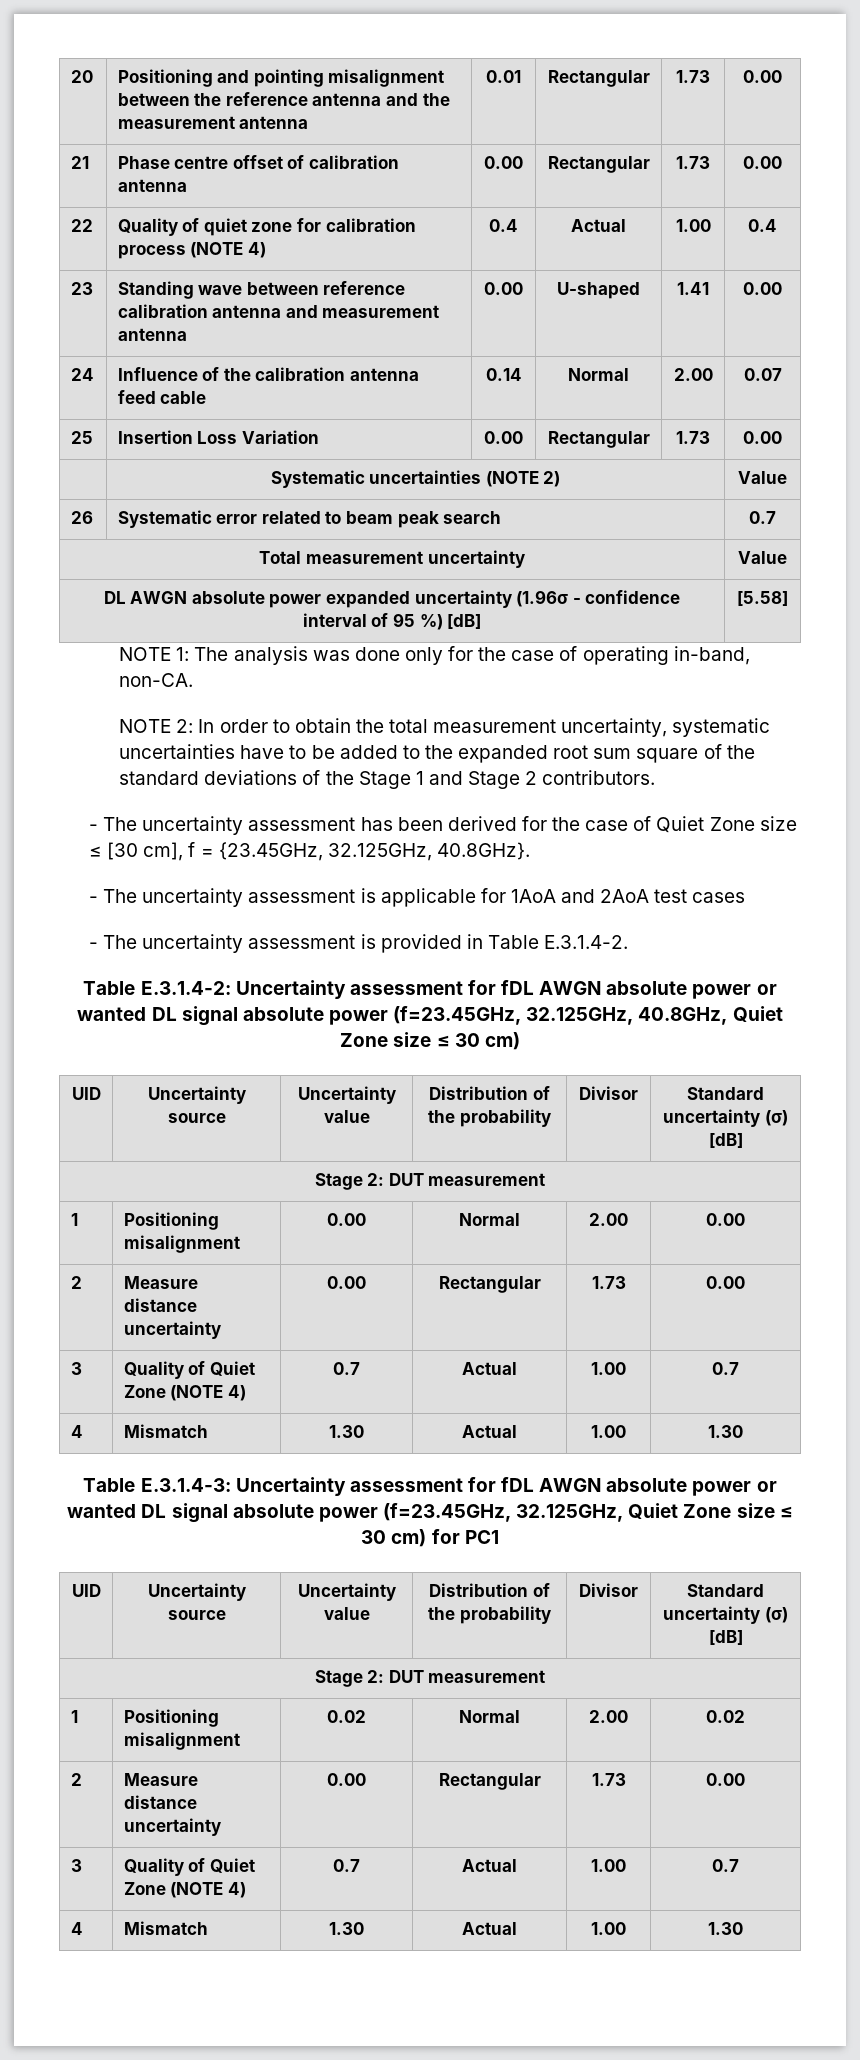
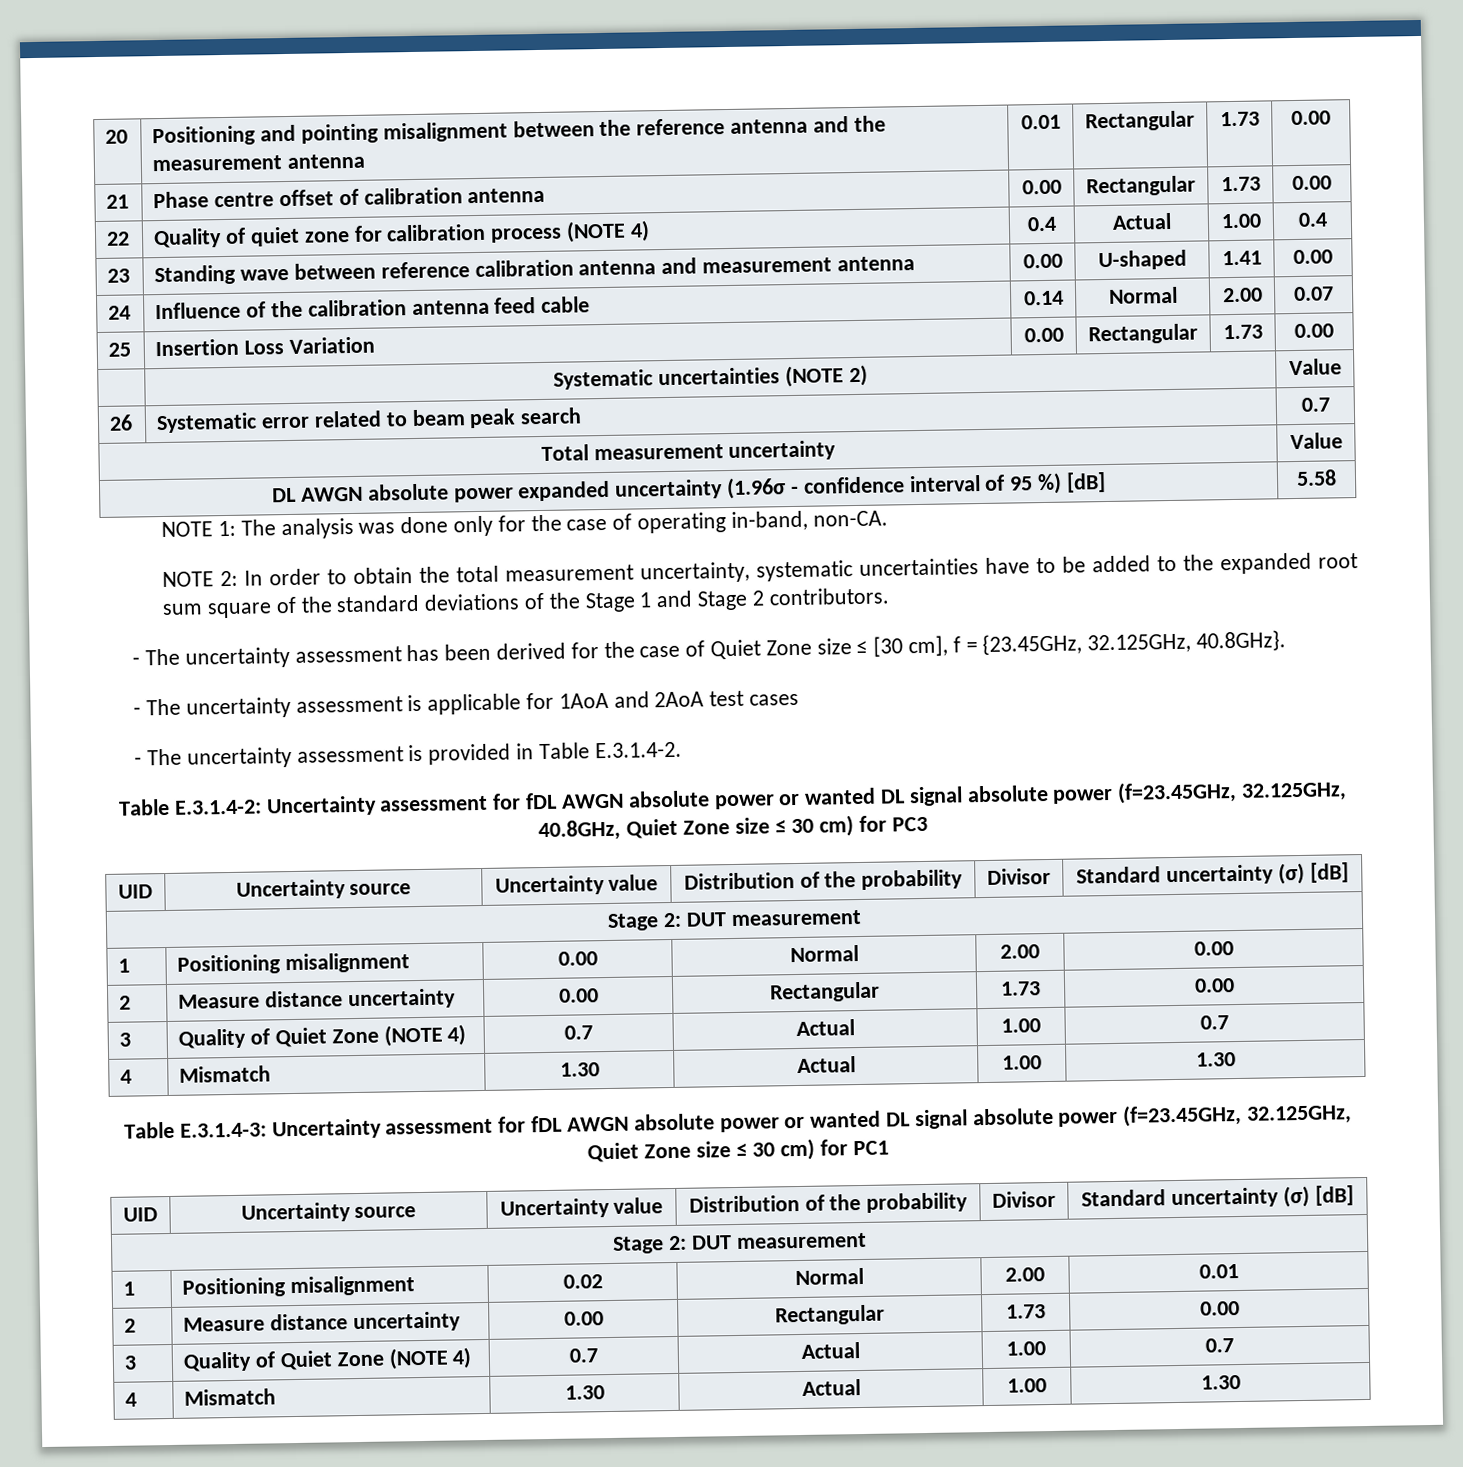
- DL AWGN absolute power expanded uncertainty (1.96σ - confidence interval of 95 %) [dB] | [5.58]
+ DL AWGN absolute power expanded uncertainty (1.96σ - confidence interval of 95 %) [dB] | 5.58
- Table E.3.1.4-2: Uncertainty assessment for fDL AWGN absolute power or wanted DL signal absolute power (f=23.45GHz, 32.125GHz, 40.8GHz, Quiet Zone size ≤ 30 cm)
+ Table E.3.1.4-2: Uncertainty assessment for fDL AWGN absolute power or wanted DL signal absolute power (f=23.45GHz, 32.125GHz, 40.8GHz, Quiet Zone size ≤ 30 cm) for PC3
- 1 | Positioning misalignment | 0.02 | Normal | 2.00 | 0.02
+ 1 | Positioning misalignment | 0.02 | Normal | 2.00 | 0.01

